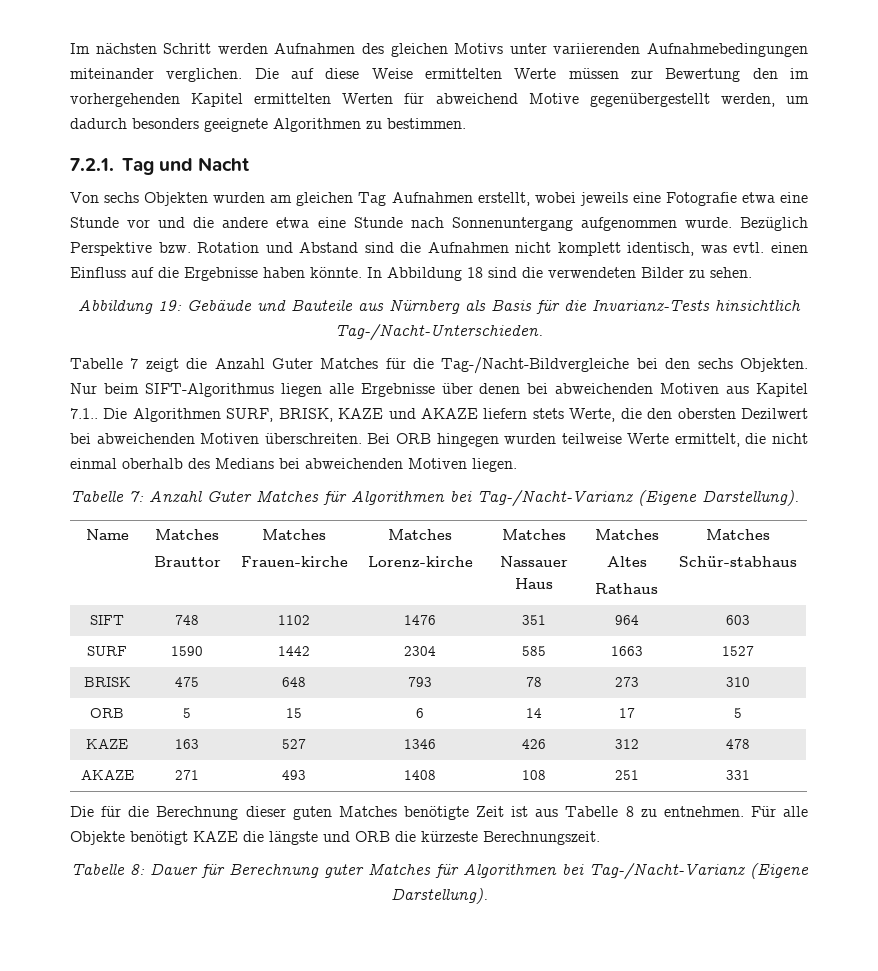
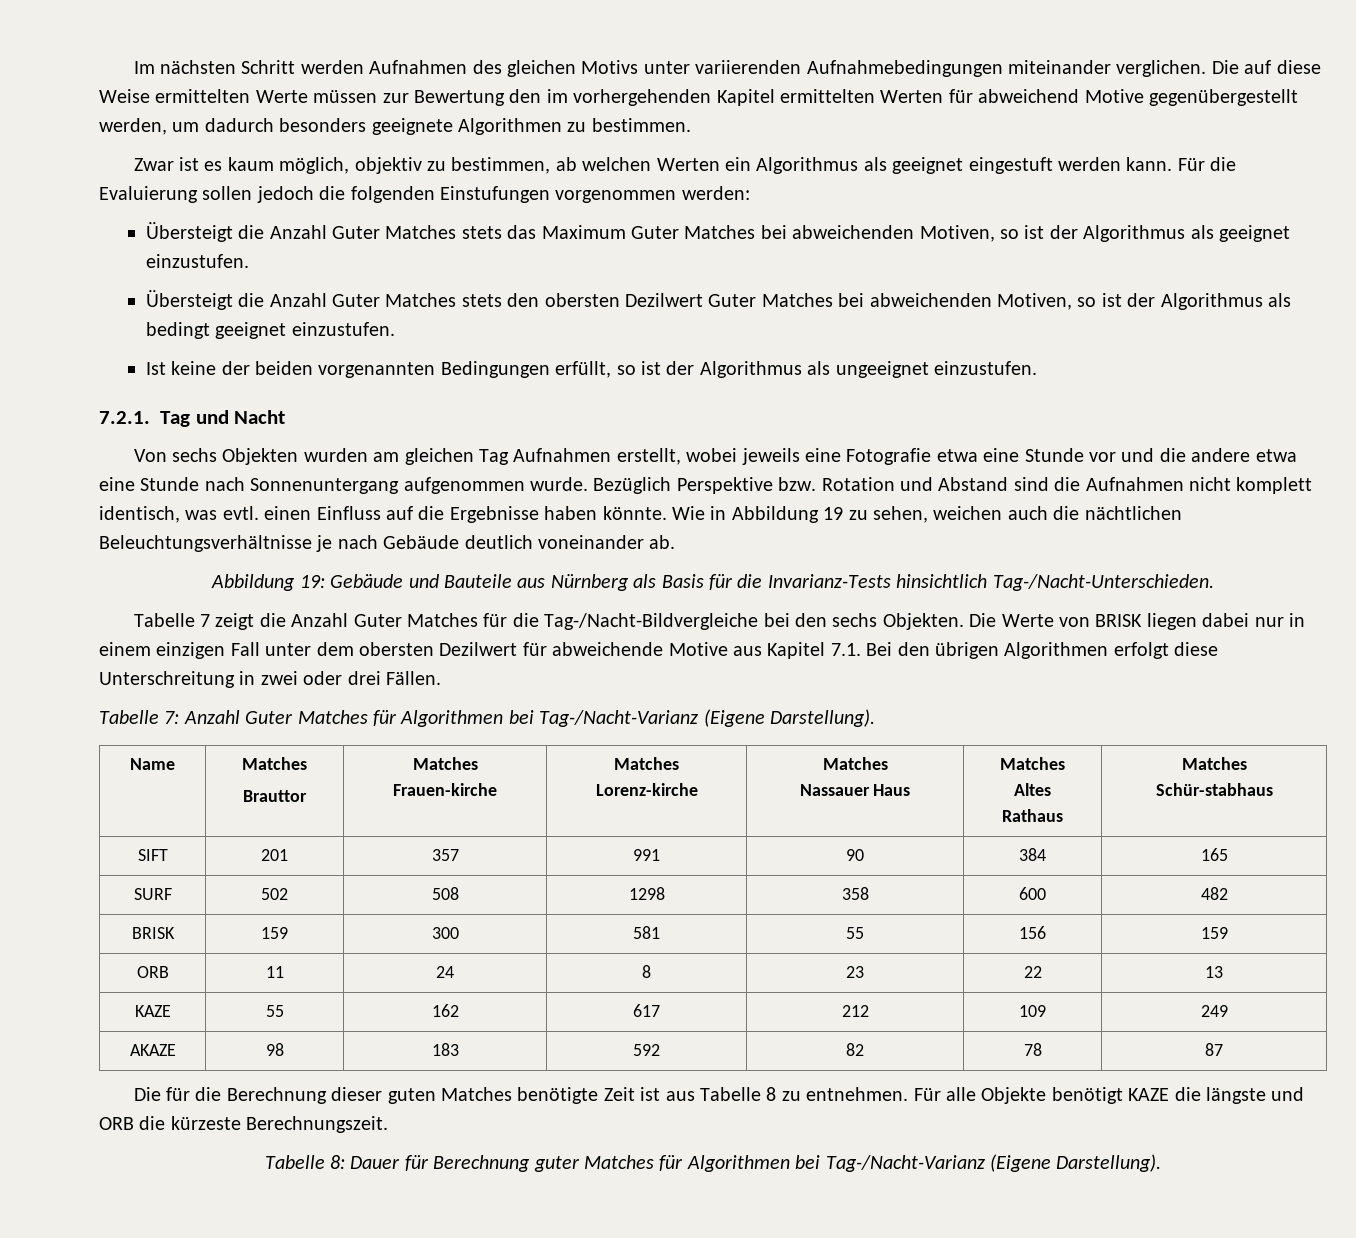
+ Zwar ist es kaum möglich, objektiv zu bestimmen, ab welchen Werten ein Algorithmus als geeignet eingestuft werden kann. Für die Evaluierung sollen jedoch die folgenden Einstufungen vorgenommen werden:
+ Übersteigt die Anzahl Guter Matches stets das Maximum Guter Matches bei abweichenden Motiven, so ist der Algorithmus als geeignet einzustufen.
+ Übersteigt die Anzahl Guter Matches stets den obersten Dezilwert Guter Matches bei abweichenden Motiven, so ist der Algorithmus als bedingt geeignet einzustufen.
+ Ist keine der beiden vorgenannten Bedingungen erfüllt, so ist der Algorithmus als ungeeignet einzustufen.
- In Abbildung 18 sind die verwendeten Bilder zu sehen.
+ Wie in Abbildung 19 zu sehen, weichen auch die nächtlichen Beleuchtungsverhältnisse je nach Gebäude deutlich voneinander ab.
- Nur beim SIFT-Algorithmus liegen alle Ergebnisse über denen bei abweichenden Motiven aus Kapitel 7.1.. Die Algorithmen SURF, BRISK, KAZE und AKAZE liefern stets Werte, die den obersten Dezilwert bei abweichenden Motiven überschreiten. Bei ORB hingegen wurden teilweise Werte ermittelt, die nicht einmal oberhalb des Medians bei abweichenden Motiven liegen.
+ Die Werte von BRISK liegen dabei nur in einem einzigen Fall unter dem obersten Dezilwert für abweichende Motive aus Kapitel 7.1. Bei den übrigen Algorithmen erfolgt diese Unterschreitung in zwei oder drei Fällen.
- SIFT | 748 | 1102 | 1476 | 351 | 964 | 603
- SURF | 1590 | 1442 | 2304 | 585 | 1663 | 1527
- BRISK | 475 | 648 | 793 | 78 | 273 | 310
- ORB | 5 | 15 | 6 | 14 | 17 | 5
- KAZE | 163 | 527 | 1346 | 426 | 312 | 478
- AKAZE | 271 | 493 | 1408 | 108 | 251 | 331
+ SIFT | 201 | 357 | 991 | 90 | 384 | 165
+ SURF | 502 | 508 | 1298 | 358 | 600 | 482
+ BRISK | 159 | 300 | 581 | 55 | 156 | 159
+ ORB | 11 | 24 | 8 | 23 | 22 | 13
+ KAZE | 55 | 162 | 617 | 212 | 109 | 249
+ AKAZE | 98 | 183 | 592 | 82 | 78 | 87

